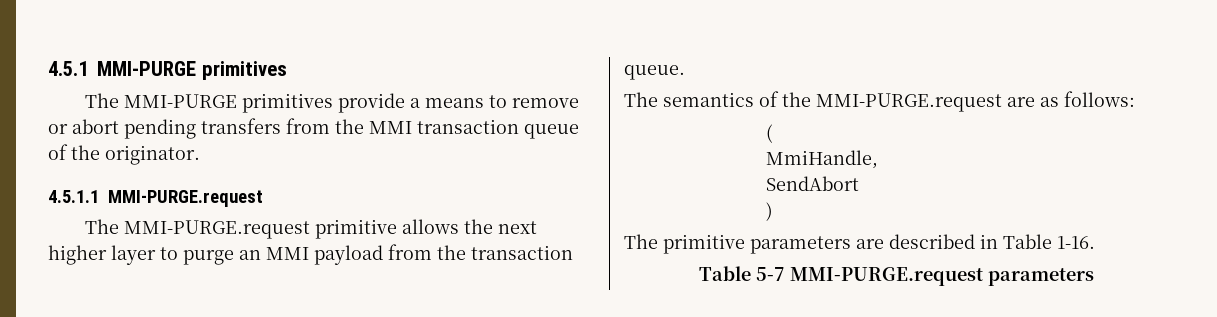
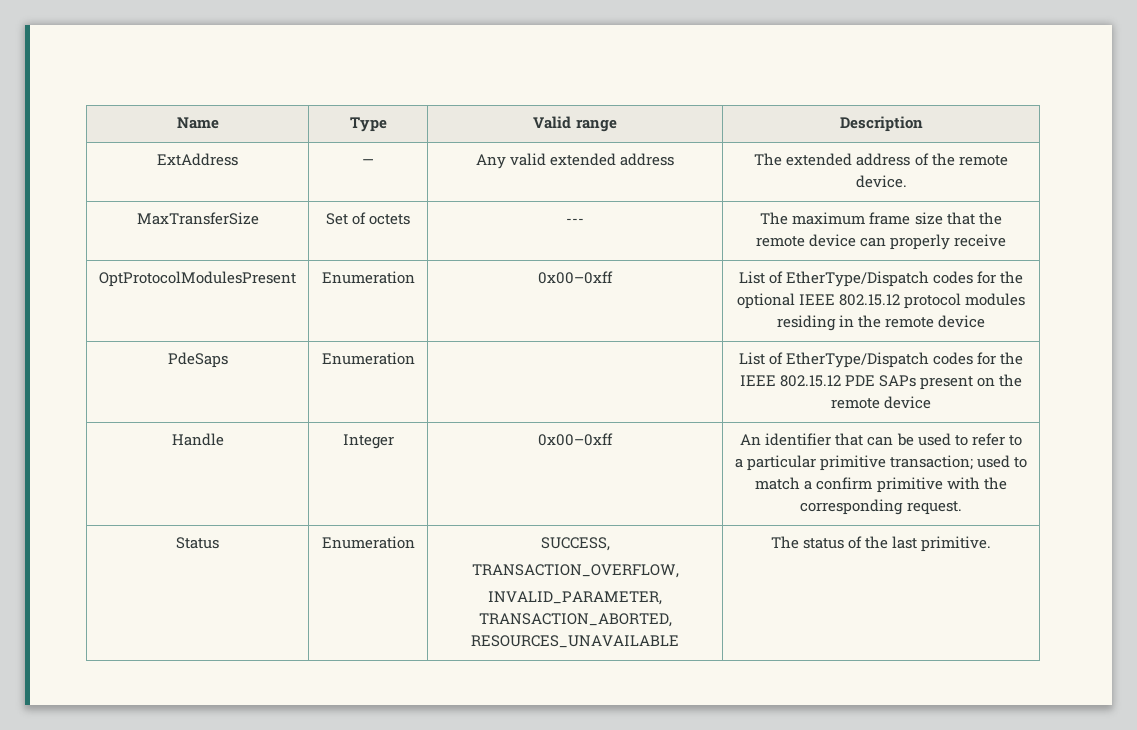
- 4.5.1 MMI-PURGE primitives
- The MMI-PURGE primitives provide a means to remove or abort pending transfers from the MMI transaction queue of the originator.
- 4.5.1.1 MMI-PURGE.request
- The MMI-PURGE.request primitive allows the next higher layer to purge an MMI payload from the transaction queue.
- The semantics of the MMI-PURGE.request are as follows:
- (
- MmiHandle,
- SendAbort
- )
- The primitive parameters are described in Table 1-16.
- Table 5-7 MMI-PURGE.request parameters
+ Name | Type | Valid range | Description
+ ExtAddress | — | Any valid extended address | The extended address of the remote device.
+ MaxTransferSize | Set of octets | --- | The maximum frame size that the remote device can properly receive
+ OptProtocolModulesPresent | Enumeration | 0x00–0xff | List of EtherType/Dispatch codes for the optional IEEE 802.15.12 protocol modules residing in the remote device
+ PdeSaps | Enumeration | | List of EtherType/Dispatch codes for the IEEE 802.15.12 PDE SAPs present on the remote device
+ Handle | Integer | 0x00–0xff | An identifier that can be used to refer to a particular primitive transaction; used to match a confirm primitive with the corresponding request.
+ Status | Enumeration | SUCCESS,
+ TRANSACTION_OVERFLOW,
+ INVALID_PARAMETER, TRANSACTION_ABORTED, RESOURCES_UNAVAILABLE | The status of the last primitive.

